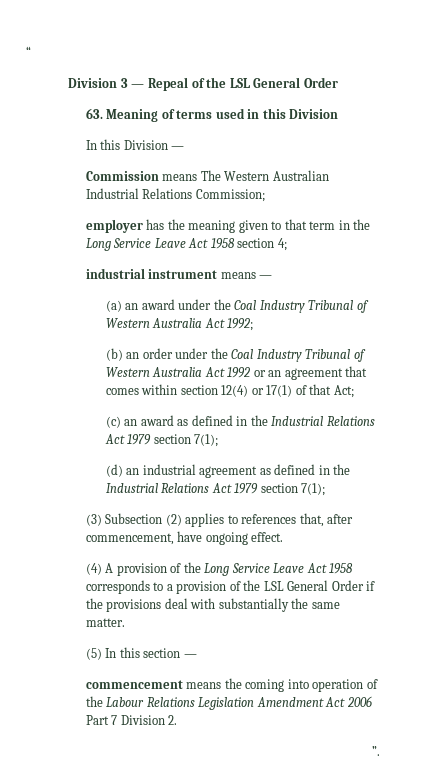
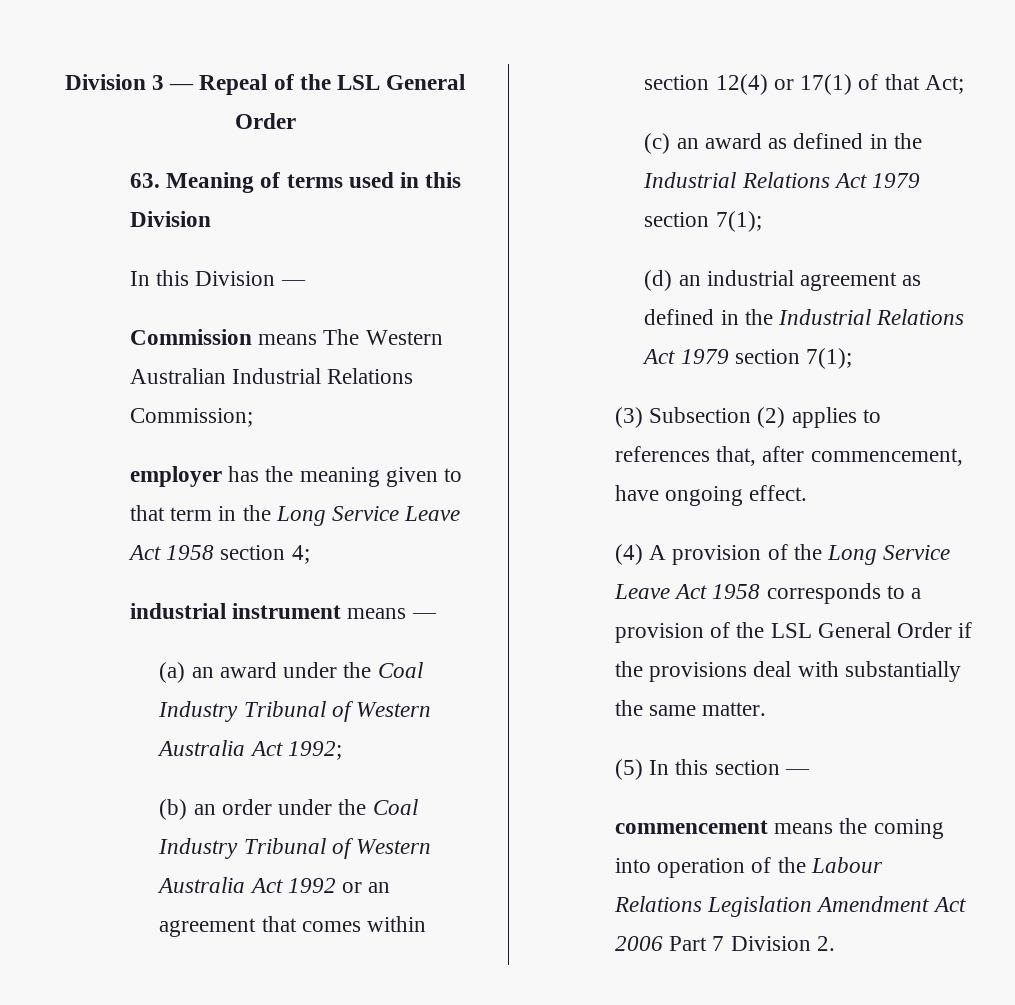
- “
- ”.

